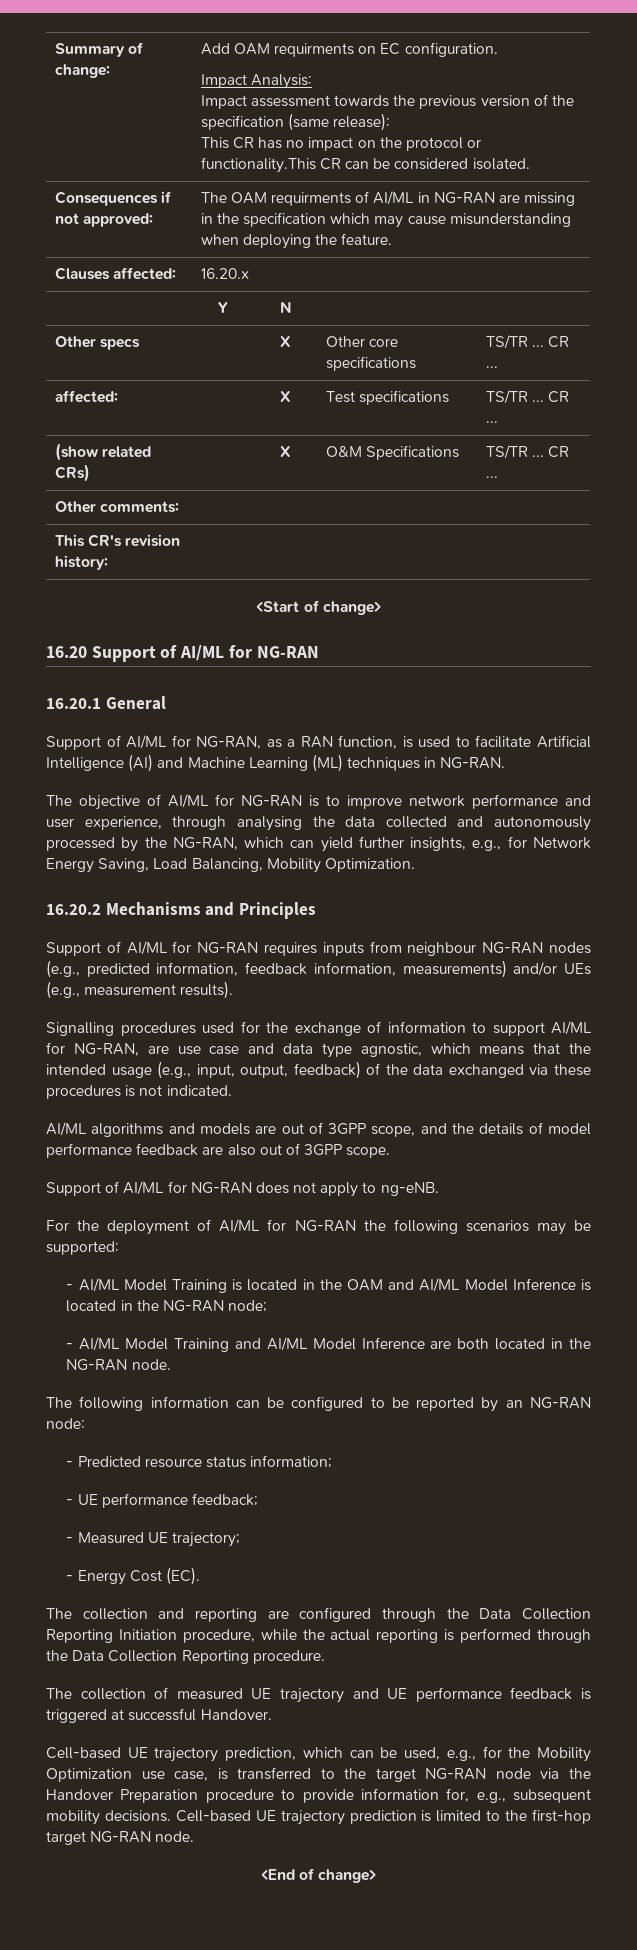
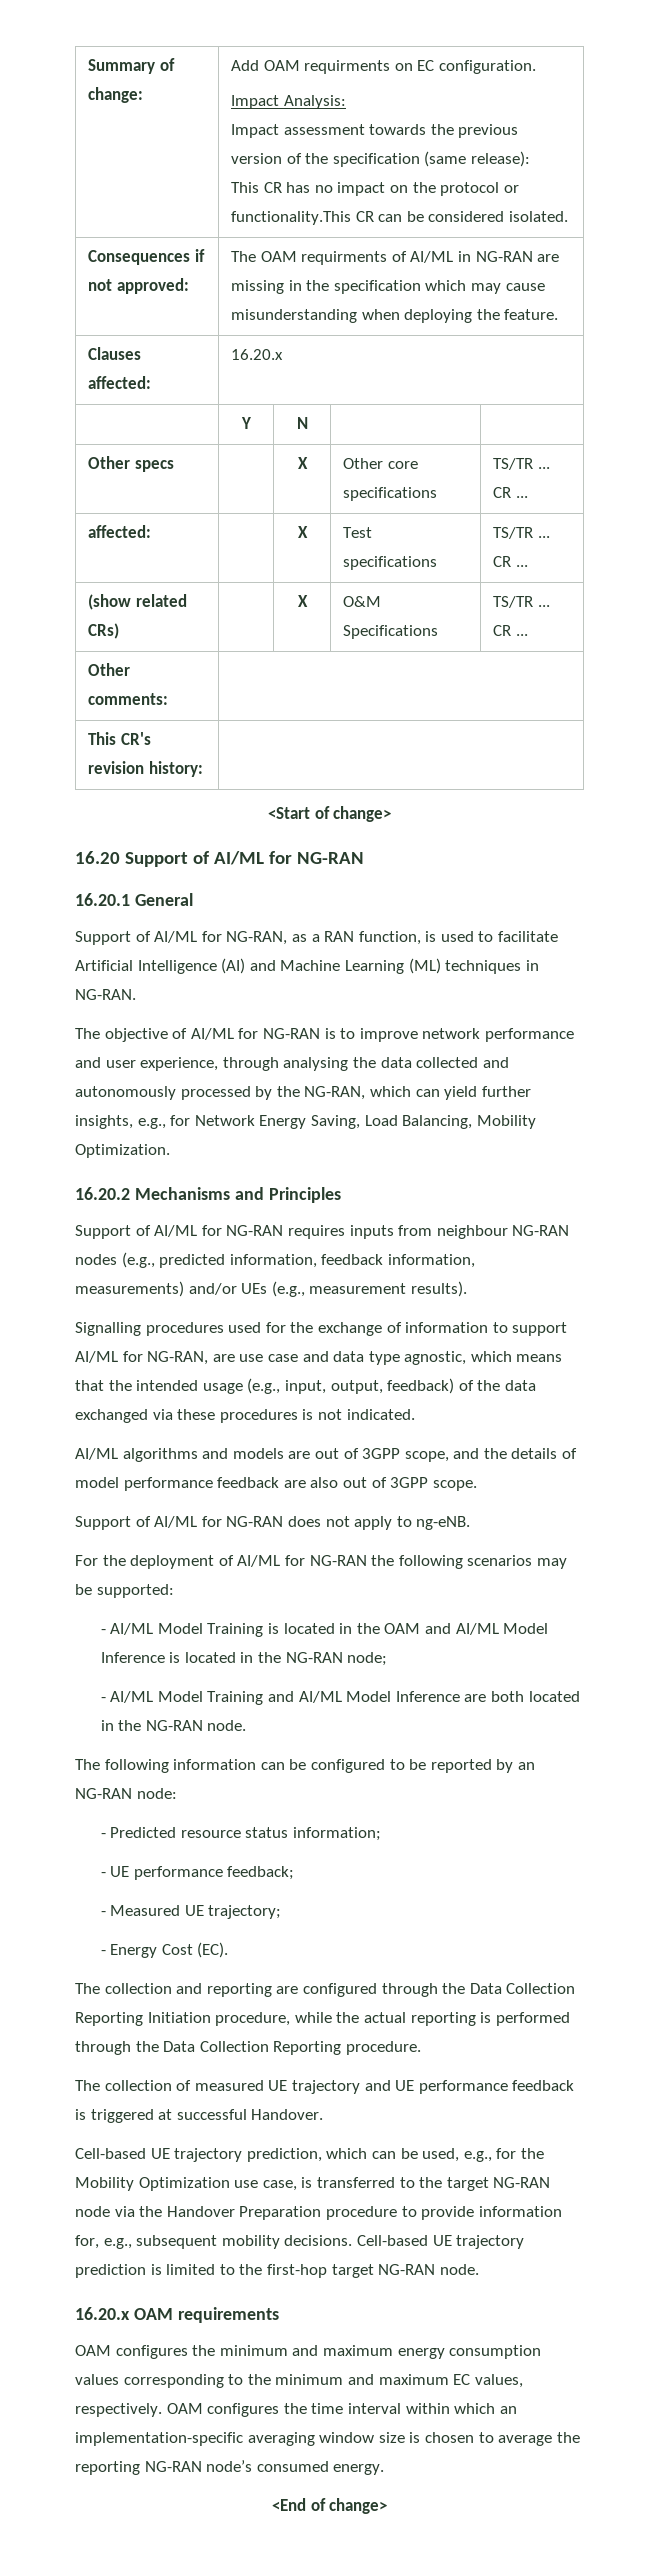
+ 16.20.x OAM requirements
+ OAM configures the minimum and maximum energy consumption values corresponding to the minimum and maximum EC values, respectively. OAM configures the time interval within which an implementation-specific averaging window size is chosen to average the reporting NG-RAN node’s consumed energy.

